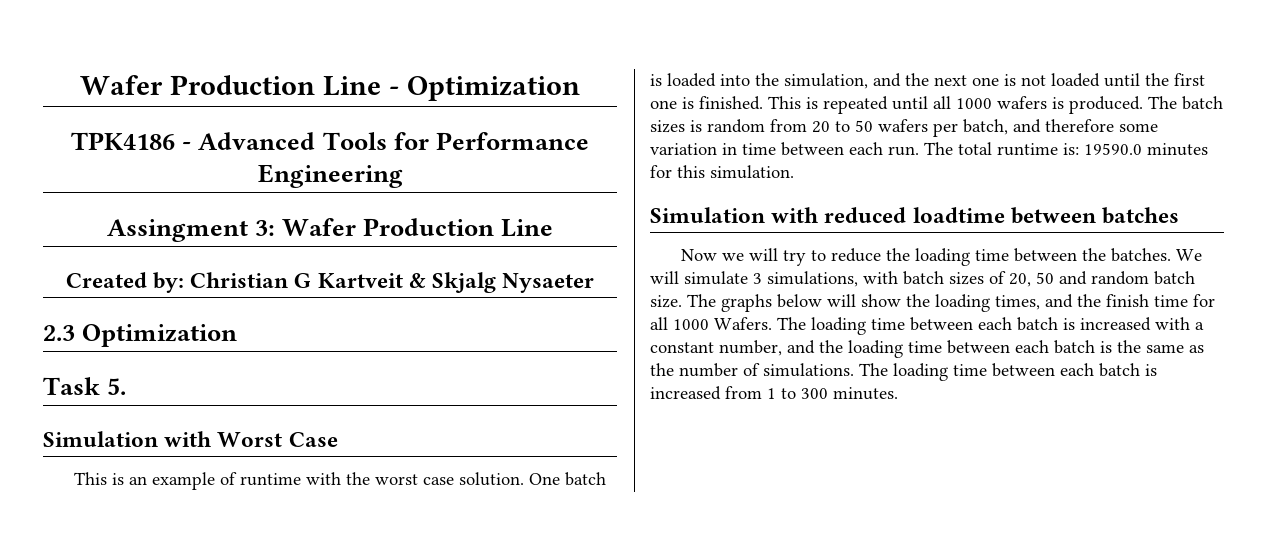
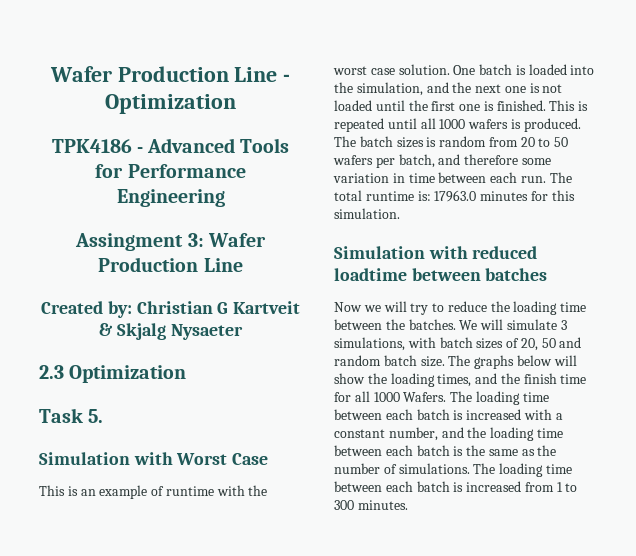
- The total runtime is: 19590.0 minutes for this simulation.
+ The total runtime is: 17963.0 minutes for this simulation.

